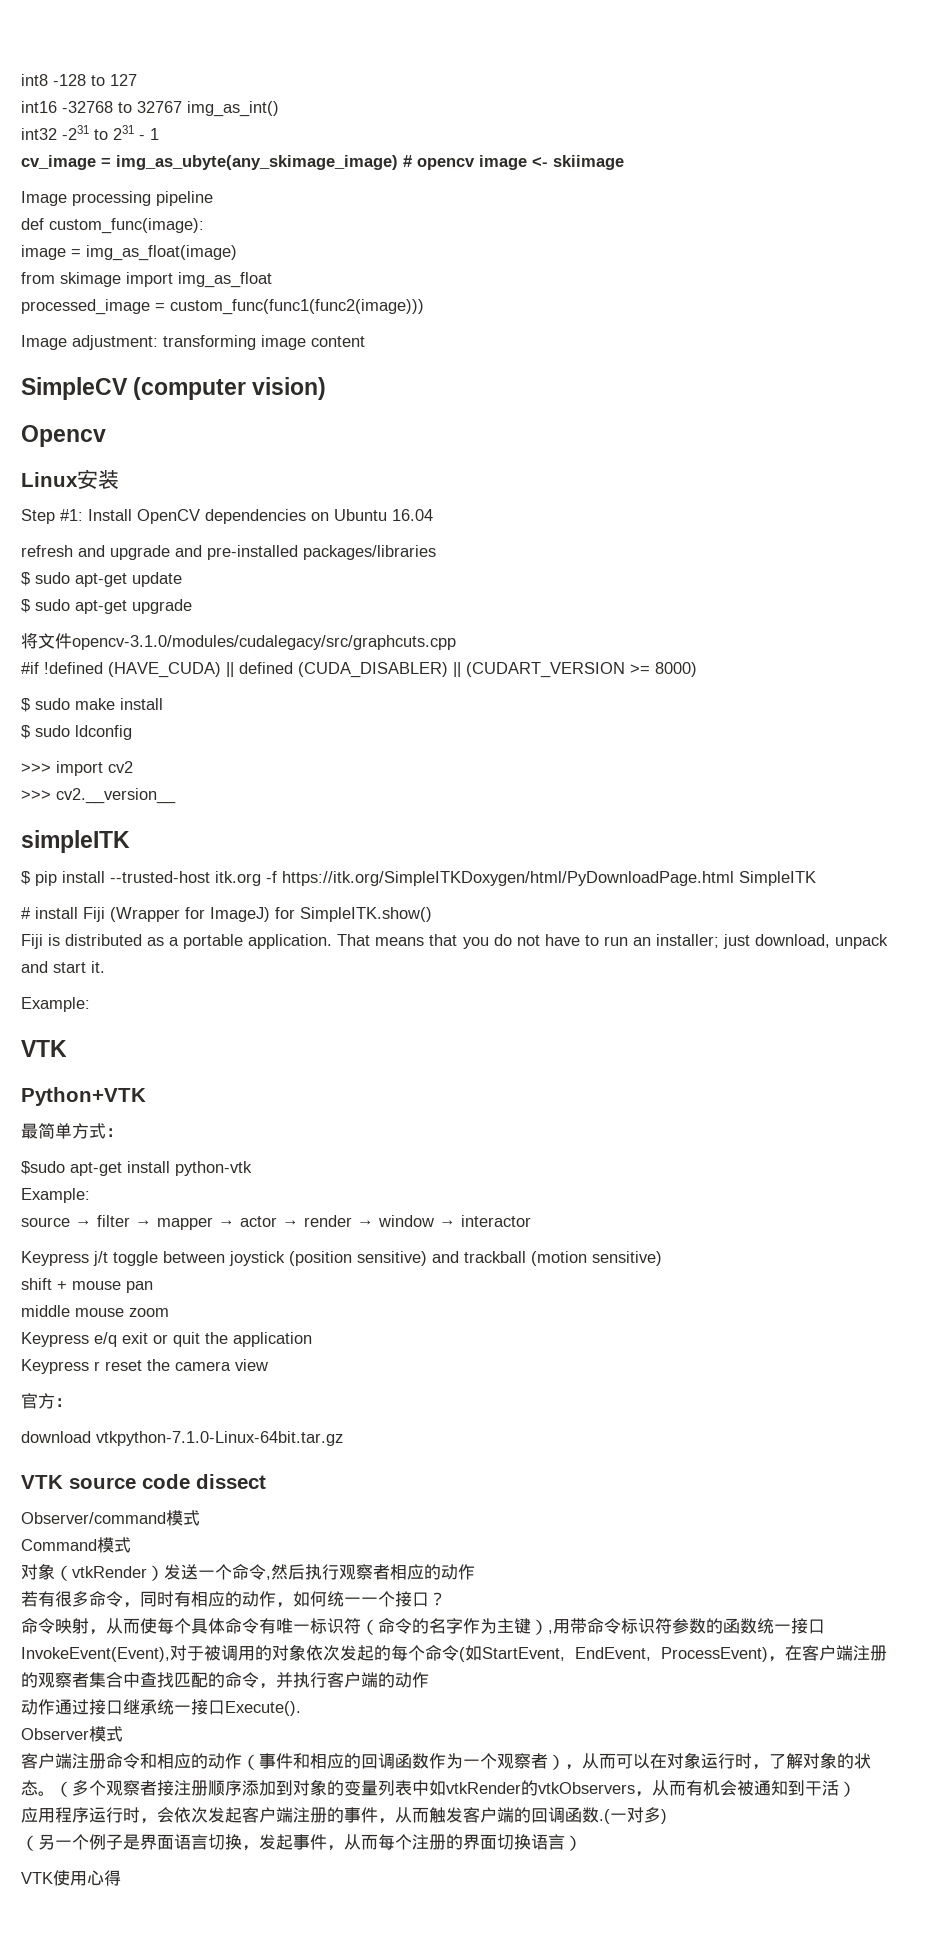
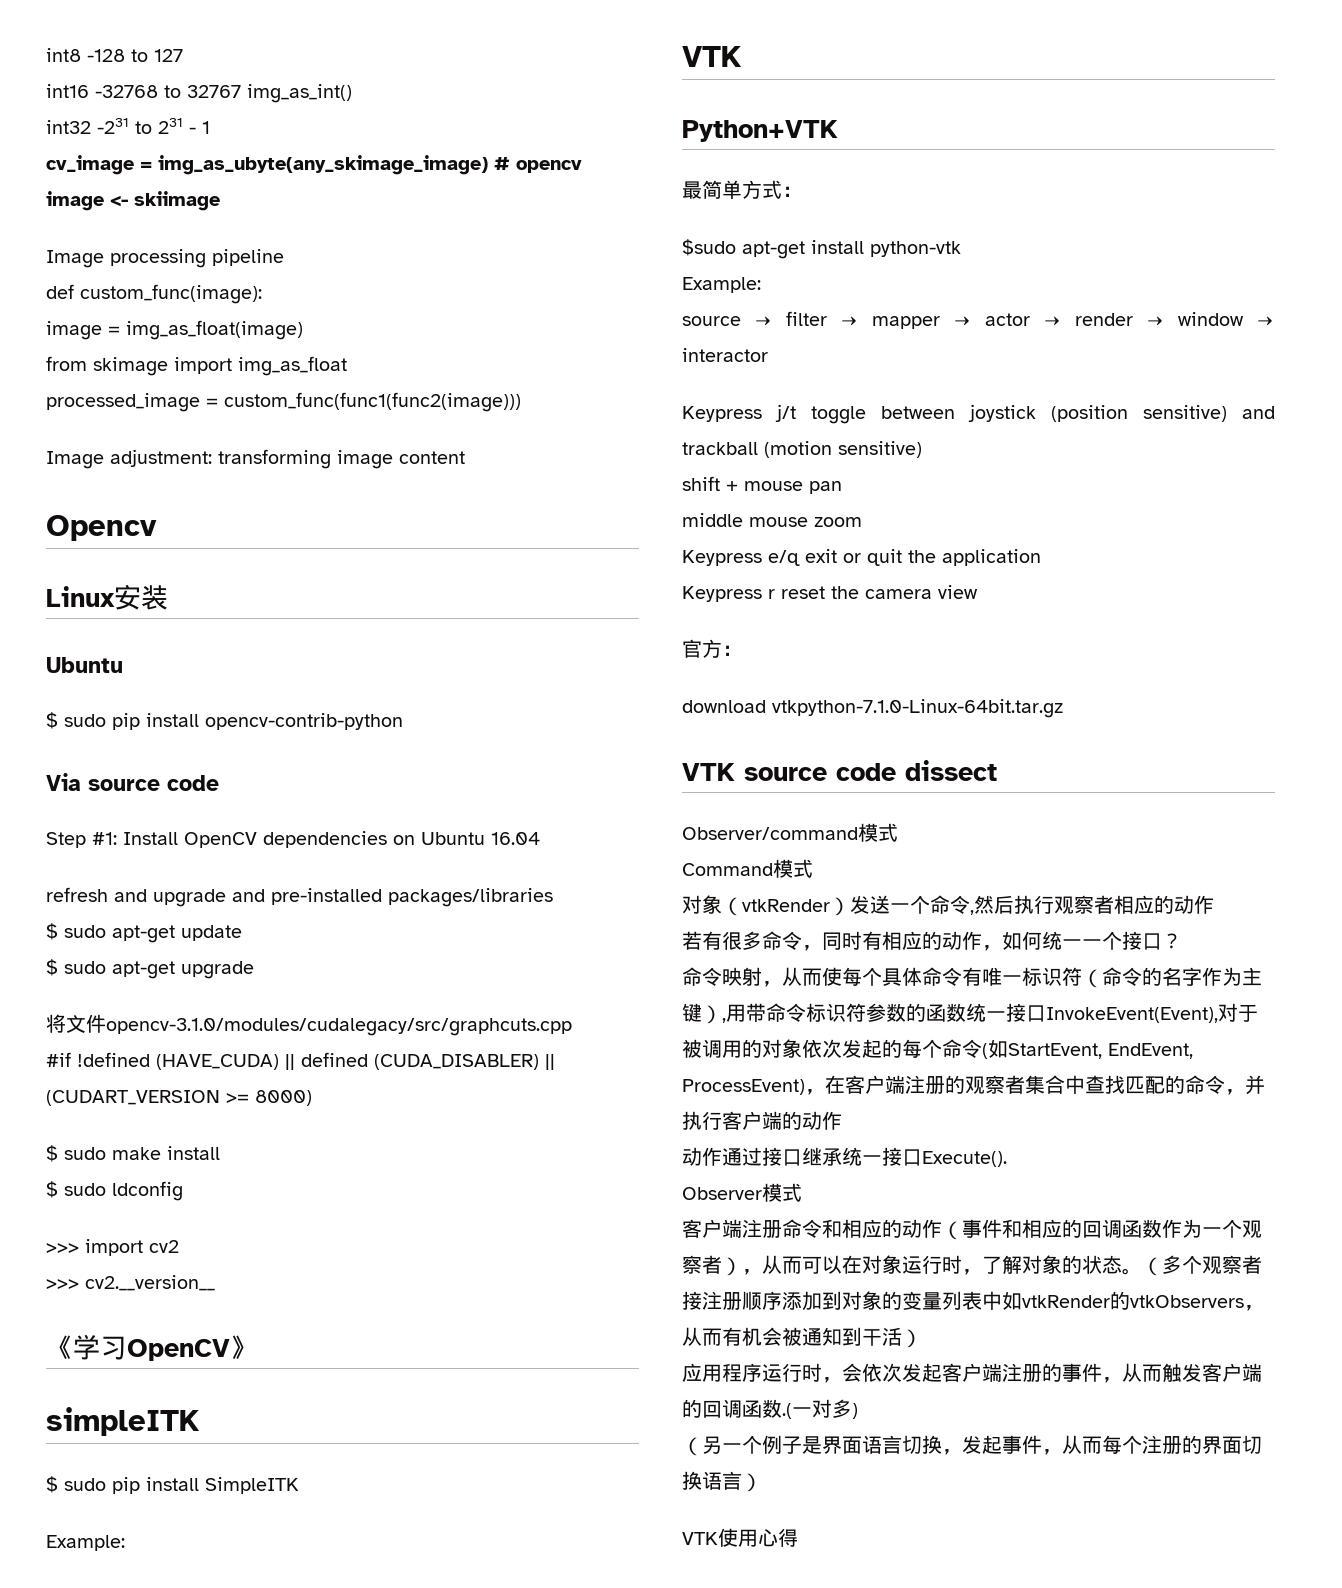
- SimpleCV (computer vision)
  Linux安装
+ Ubuntu
+ $ sudo pip install opencv-contrib-python
+ Via source code
+ 《学习OpenCV》
- $ pip install --trusted-host itk.org -f https://itk.org/SimpleITKDoxygen/html/PyDownloadPage.html SimpleITK
- # install Fiji (Wrapper for ImageJ) for SimpleITK.show()
- Fiji is distributed as a portable application. That means that you do not have to run an installer; just download, unpack and start it.
+ $ sudo pip install SimpleITK

